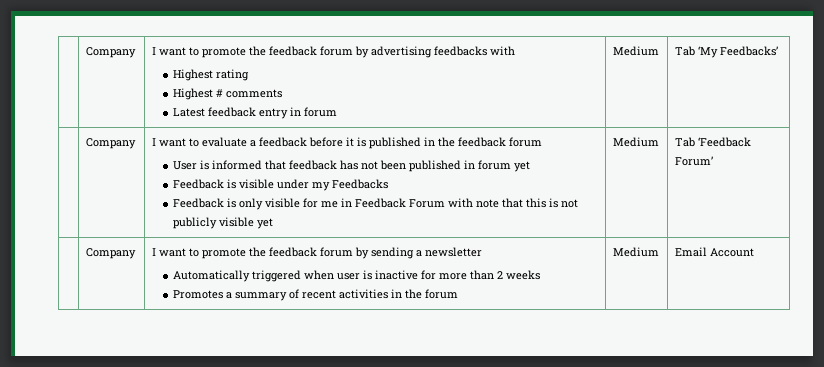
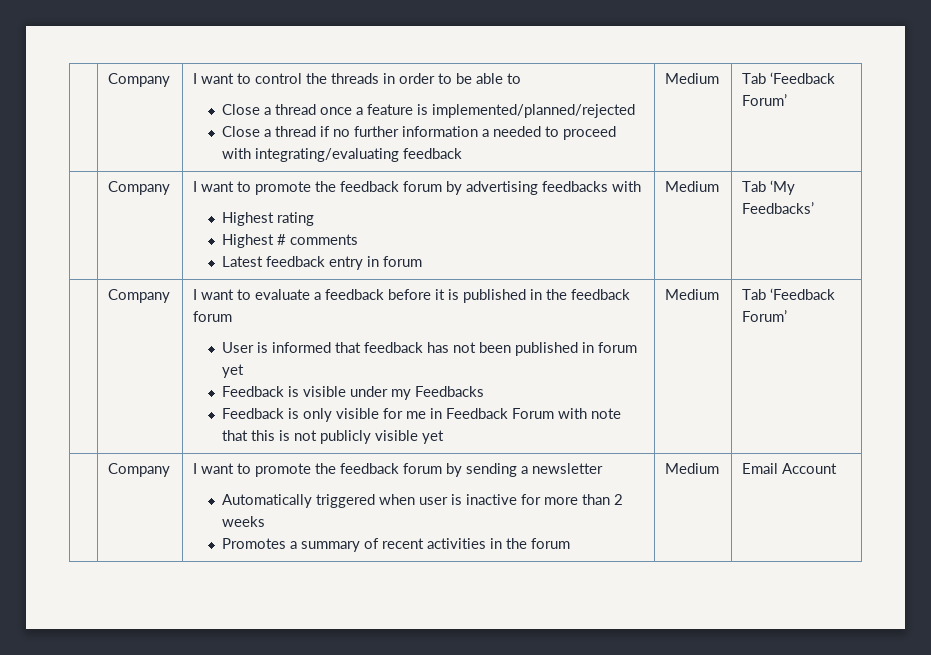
+ | Company | I want to control the threads in order to be able to
+ Close a thread once a feature is implemented/planned/rejected
+ Close a thread if no further information a needed to proceed with integrating/evaluating feedback | Medium | Tab ‘Feedback Forum’

